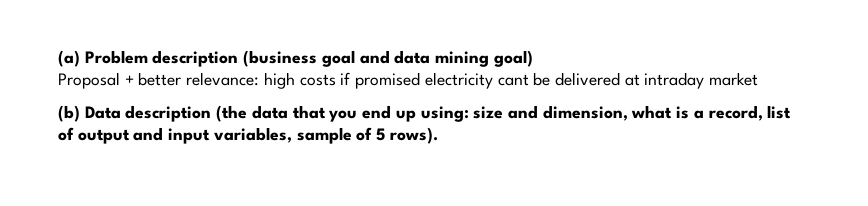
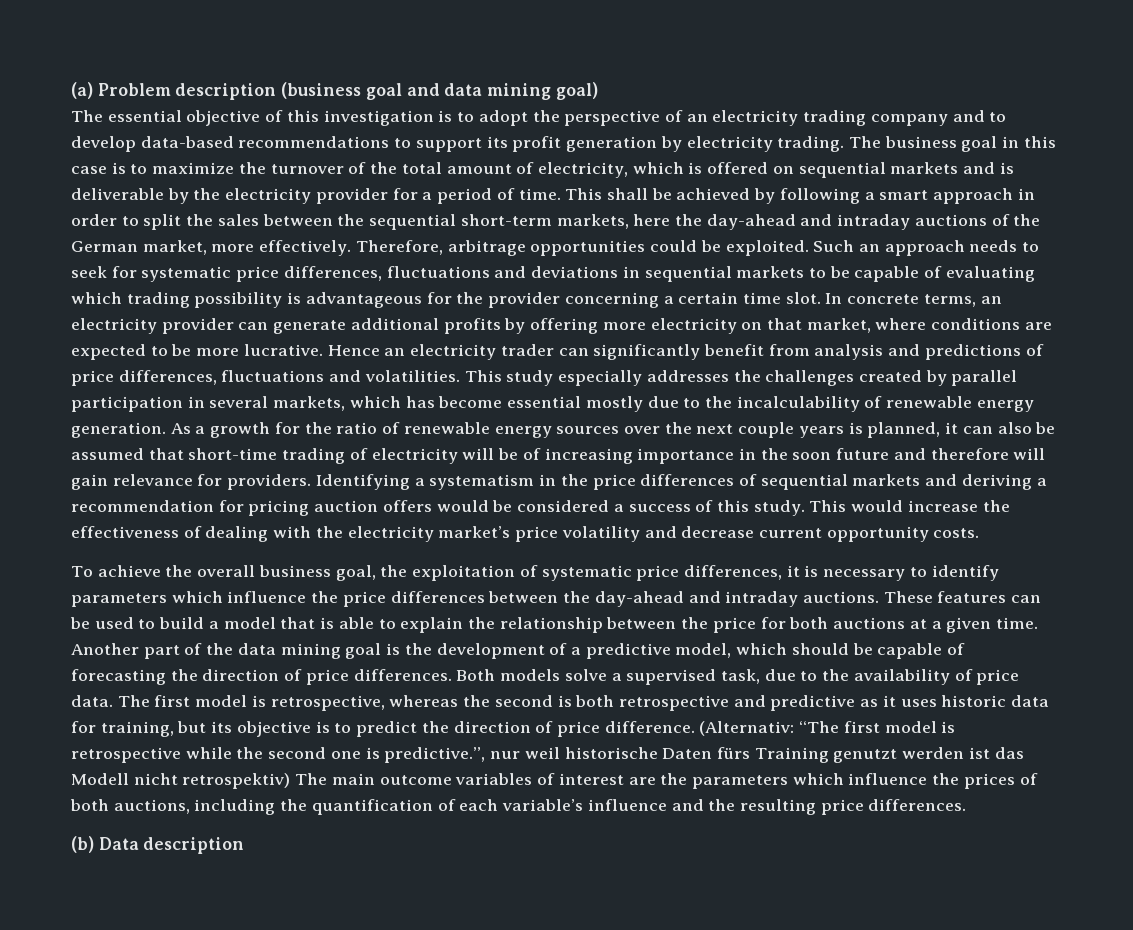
- Proposal + better relevance: high costs if promised electricity cant be delivered at intraday market
- (b) Data description (the data that you end up using: size and dimension, what is a record, list of output and input variables, sample of 5 rows).
+ The essential objective of this investigation is to adopt the perspective of an electricity trading company and to develop data-based recommendations to support its profit generation by electricity trading. The business goal in this case is to maximize the turnover of the total amount of electricity, which is offered on sequential markets and is deliverable by the electricity provider for a period of time. This shall be achieved by following a smart approach in order to split the sales between the sequential short-term markets, here the day-ahead and intraday auctions of the German market, more effectively. Therefore, arbitrage opportunities could be exploited. Such an approach needs to seek for systematic price differences, fluctuations and deviations in sequential markets to be capable of evaluating which trading possibility is advantageous for the provider concerning a certain time slot. In concrete terms, an electricity provider can generate additional profits by offering more electricity on that market, where conditions are expected to be more lucrative. Hence an electricity trader can significantly benefit from analysis and predictions of price differences, fluctuations and volatilities. This study especially addresses the challenges created by parallel participation in several markets, which has become essential mostly due to the incalculability of renewable energy generation. As a growth for the ratio of renewable energy sources over the next couple years is planned, it can also be assumed that short-time trading of electricity will be of increasing importance in the soon future and therefore will gain relevance for providers. Identifying a systematism in the price differences of sequential markets and deriving a recommendation for pricing auction offers would be considered a success of this study. This would increase the effectiveness of dealing with the electricity market’s price volatility and decrease current opportunity costs.
+ To achieve the overall business goal, the exploitation of systematic price differences, it is necessary to identify parameters which influence the price differences between the day-ahead and intraday auctions. These features can be used to build a model that is able to explain the relationship between the price for both auctions at a given time. Another part of the data mining goal is the development of a predictive model, which should be capable of forecasting the direction of price differences. Both models solve a supervised task, due to the availability of price data. The first model is retrospective, whereas the second is both retrospective and predictive as it uses historic data for training, but its objective is to predict the direction of price difference. (Alternativ: “The first model is retrospective while the second one is predictive.”, nur weil historische Daten fürs Training genutzt werden ist das Modell nicht retrospektiv) The main outcome variables of interest are the parameters which influence the prices of both auctions, including the quantification of each variable’s influence and the resulting price differences.
+ (b) Data description

